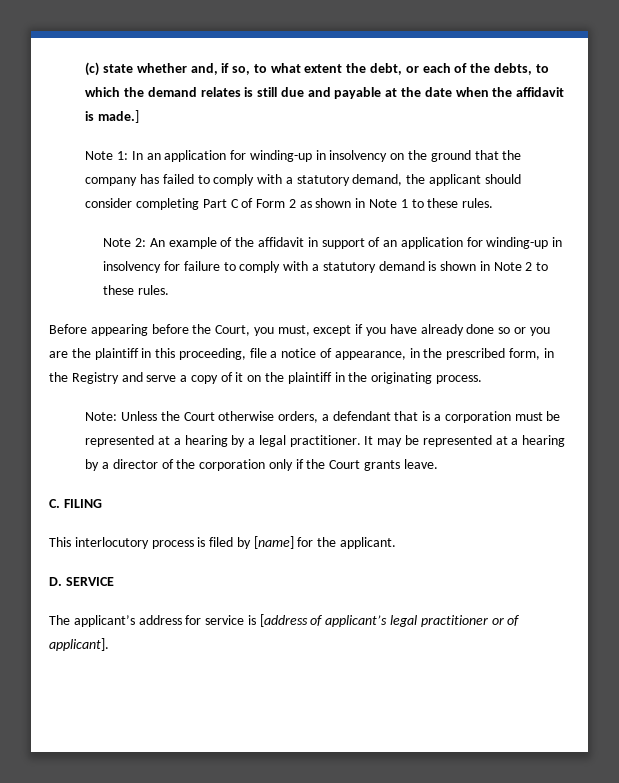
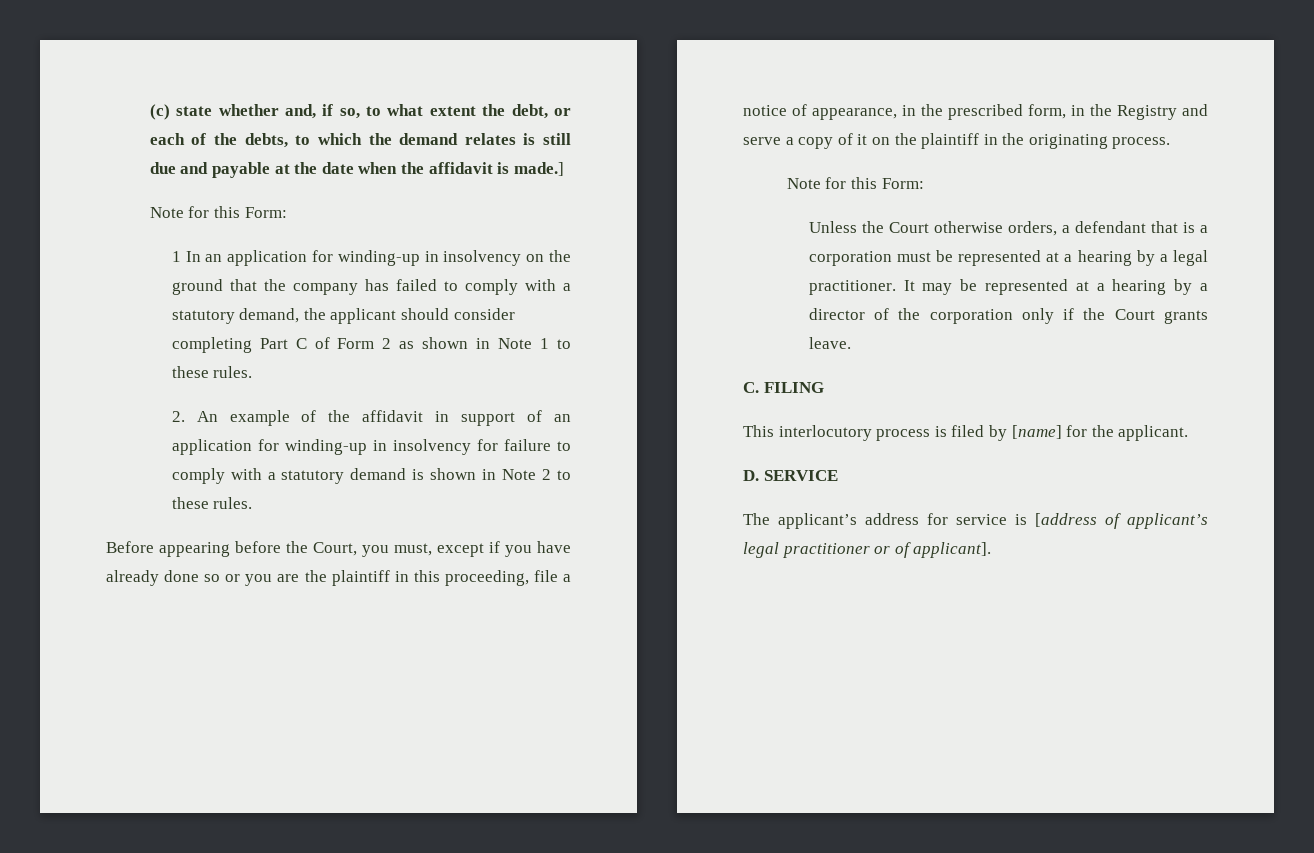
  (c) state whether and, if so, to what extent the debt, or each of the debts, to which the demand relates is still due and payable at the date when the affidavit is made.]
- Note 1: In an application for winding-up in insolvency on the ground that the company has failed to comply with a statutory demand, the applicant should consider completing Part C of Form 2 as shown in Note 1 to these rules.
+ Note for this Form:
+ 1 In an application for winding-up in insolvency on the ground that the company has failed to comply with a statutory demand, the applicant should consider completing Part C of Form 2 as shown in Note 1 to these rules.
- Note 2: An example of the affidavit in support of an application for winding-up in insolvency for failure to comply with a statutory demand is shown in Note 2 to these rules.
+ 2. An example of the affidavit in support of an application for winding-up in insolvency for failure to comply with a statutory demand is shown in Note 2 to these rules.
  Before appearing before the Court, you must, except if you have already done so or you are the plaintiff in this proceeding, file a notice of appearance, in the prescribed form, in the Registry and serve a copy of it on the plaintiff in the originating process.
- Note: Unless the Court otherwise orders, a defendant that is a corporation must be represented at a hearing by a legal practitioner.
+ Note for this Form:
+ Unless the Court otherwise orders, a defendant that is a corporation must be represented at a hearing by a legal practitioner.

